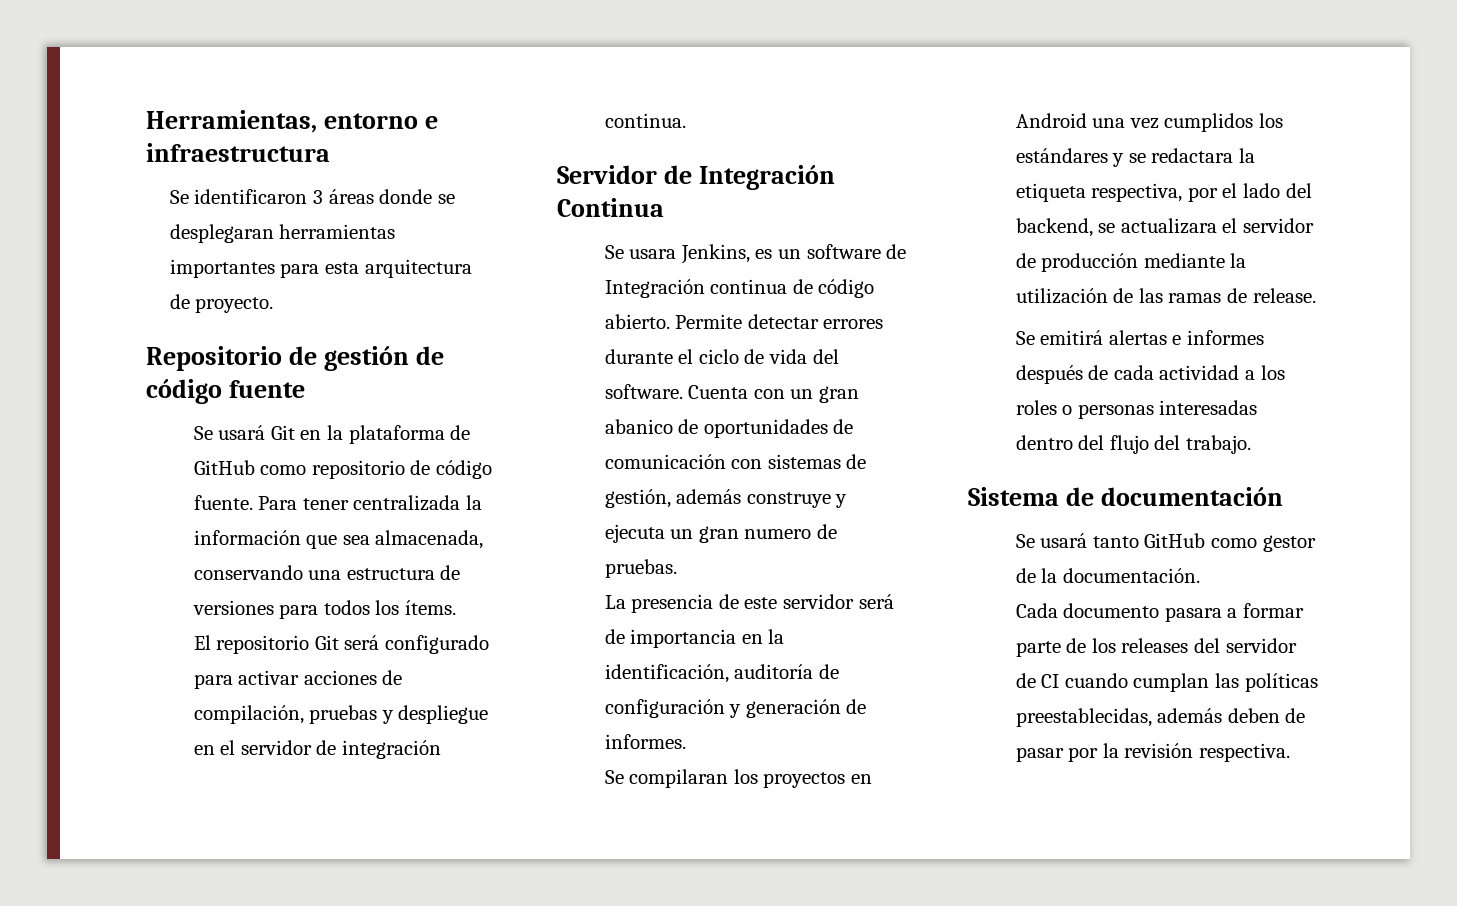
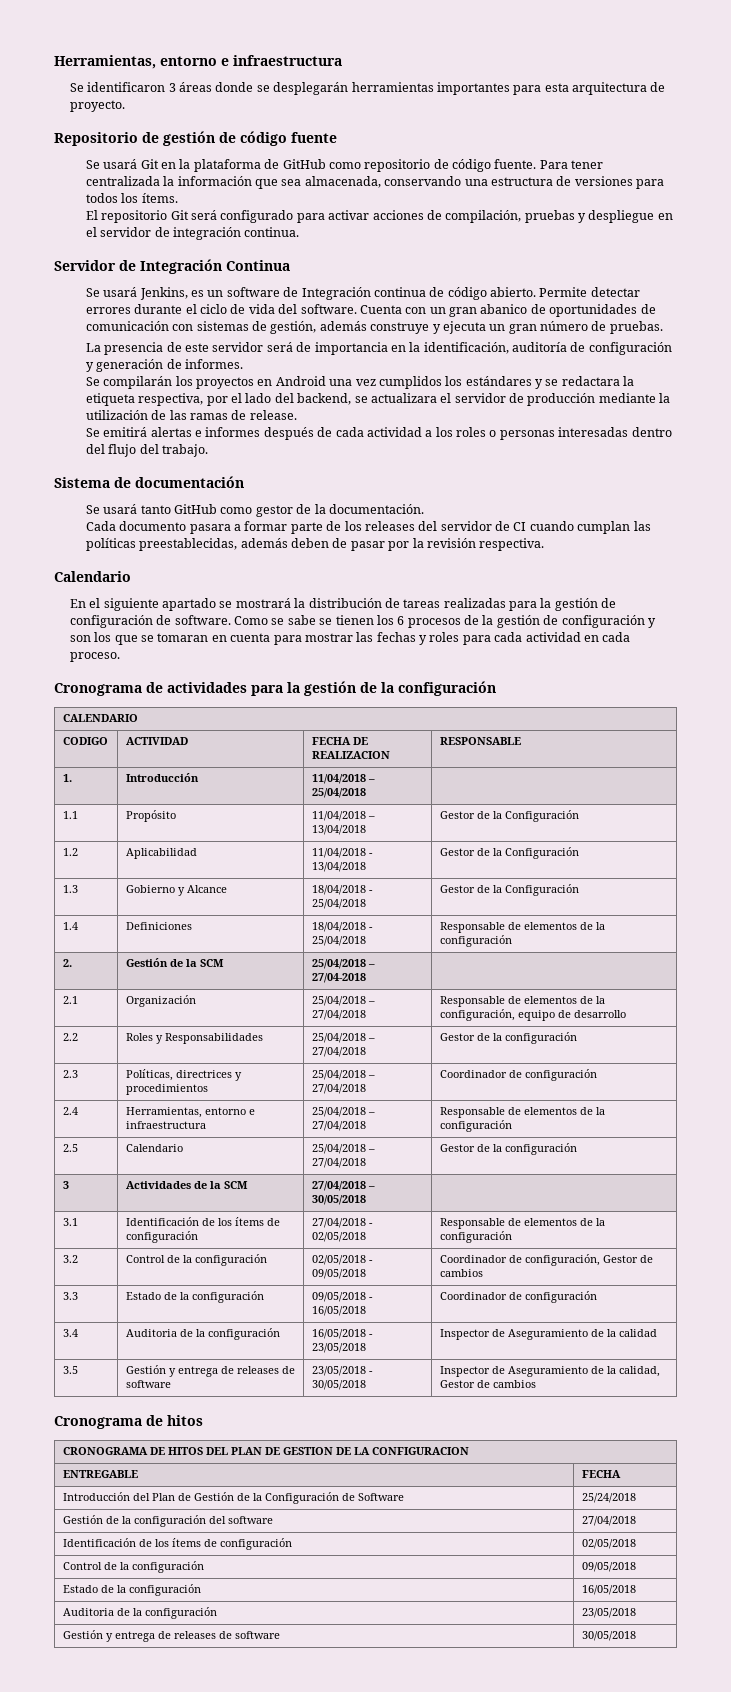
- Se identificaron 3 áreas donde se desplegaran herramientas importantes para esta arquitectura de proyecto.
+ Se identificaron 3 áreas donde se desplegarán herramientas importantes para esta arquitectura de proyecto.
- Se usara Jenkins, es un software de Integración continua de código abierto.
+ Se usará Jenkins, es un software de Integración continua de código abierto.
- Cuenta con un gran abanico de oportunidades de comunicación con sistemas de gestión, además construye y ejecuta un gran numero de pruebas.
+ Cuenta con un gran abanico de oportunidades de comunicación con sistemas de gestión, además construye y ejecuta un gran número de pruebas.
- Se compilaran los proyectos en Android una vez cumplidos los estándares y se redactara la etiqueta respectiva, por el lado del backend, se actualizara el servidor de producción mediante la utilización de las ramas de release.
+ Se compilarán los proyectos en Android una vez cumplidos los estándares y se redactara la etiqueta respectiva, por el lado del backend, se actualizara el servidor de producción mediante la utilización de las ramas de release.
  Cada documento pasara a formar parte de los releases del servidor de CI cuando cumplan las políticas preestablecidas, además deben de pasar por la revisión respectiva.
+ Calendario
+ En el siguiente apartado se mostrará la distribución de tareas realizadas para la gestión de configuración de software. Como se sabe se tienen los 6 procesos de la gestión de configuración y son los que se tomaran en cuenta para mostrar las fechas y roles para cada actividad en cada proceso.
+ Cronograma de actividades para la gestión de la configuración
+ CALENDARIO
+ CODIGO | ACTIVIDAD | FECHA DE REALIZACION | RESPONSABLE
+ 1. | Introducción | 11/04/2018 – 25/04/2018 |
+ 1.1 | Propósito | 11/04/2018 – 13/04/2018 | Gestor de la Configuración
+ 1.2 | Aplicabilidad | 11/04/2018 - 13/04/2018 | Gestor de la Configuración
+ 1.3 | Gobierno y Alcance | 18/04/2018 - 25/04/2018 | Gestor de la Configuración
+ 1.4 | Definiciones | 18/04/2018 - 25/04/2018 | Responsable de elementos de la configuración
+ 2. | Gestión de la SCM | 25/04/2018 – 27/04-2018 |
+ 2.1 | Organización | 25/04/2018 – 27/04/2018 | Responsable de elementos de la configuración, equipo de desarrollo
+ 2.2 | Roles y Responsabilidades | 25/04/2018 – 27/04/2018 | Gestor de la configuración
+ 2.3 | Políticas, directrices y procedimientos | 25/04/2018 – 27/04/2018 | Coordinador de configuración
+ 2.4 | Herramientas, entorno e infraestructura | 25/04/2018 – 27/04/2018 | Responsable de elementos de la configuración
+ 2.5 | Calendario | 25/04/2018 – 27/04/2018 | Gestor de la configuración
+ 3 | Actividades de la SCM | 27/04/2018 – 30/05/2018 |
+ 3.1 | Identificación de los ítems de configuración | 27/04/2018 - 02/05/2018 | Responsable de elementos de la configuración
+ 3.2 | Control de la configuración | 02/05/2018 - 09/05/2018 | Coordinador de configuración, Gestor de cambios
+ 3.3 | Estado de la configuración | 09/05/2018 - 16/05/2018 | Coordinador de configuración
+ 3.4 | Auditoria de la configuración | 16/05/2018 - 23/05/2018 | Inspector de Aseguramiento de la calidad
+ 3.5 | Gestión y entrega de releases de software | 23/05/2018 - 30/05/2018 | Inspector de Aseguramiento de la calidad, Gestor de cambios
+ Cronograma de hitos
+ CRONOGRAMA DE HITOS DEL PLAN DE GESTION DE LA CONFIGURACION
+ ENTREGABLE | FECHA
+ Introducción del Plan de Gestión de la Configuración de Software | 25/24/2018
+ Gestión de la configuración del software | 27/04/2018
+ Identificación de los ítems de configuración | 02/05/2018
+ Control de la configuración | 09/05/2018
+ Estado de la configuración | 16/05/2018
+ Auditoria de la configuración | 23/05/2018
+ Gestión y entrega de releases de software | 30/05/2018

